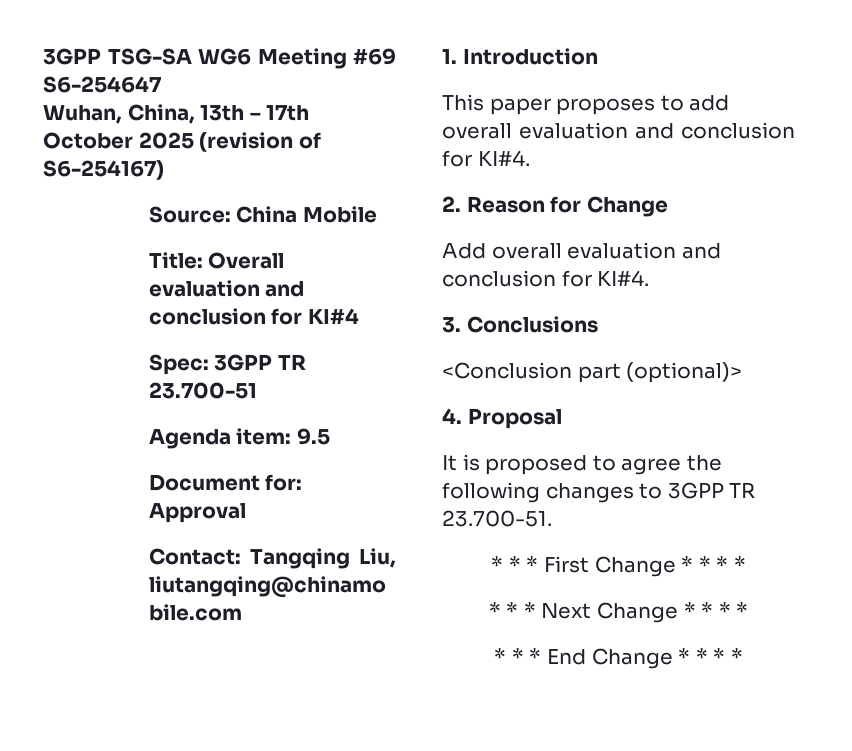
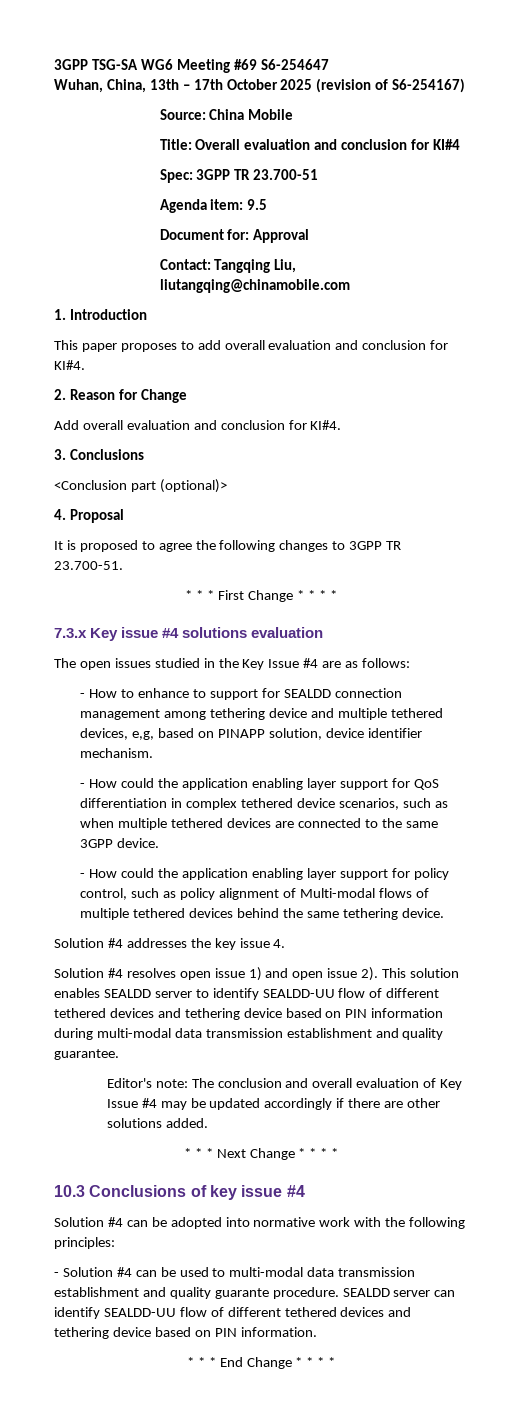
+ 7.3.x Key issue #4 solutions evaluation
+ The open issues studied in the Key Issue #4 are as follows:
+ - How to enhance to support for SEALDD connection management among tethering device and multiple tethered devices, e,g, based on PINAPP solution, device identifier mechanism.
+ - How could the application enabling layer support for QoS differentiation in complex tethered device scenarios, such as when multiple tethered devices are connected to the same 3GPP device.
+ - How could the application enabling layer support for policy control, such as policy alignment of Multi-modal flows of multiple tethered devices behind the same tethering device.
+ Solution #4 addresses the key issue 4.
+ Solution #4 resolves open issue 1) and open issue 2). This solution enables SEALDD server to identify SEALDD-UU flow of different tethered devices and tethering device based on PIN information during multi-modal data transmission establishment and quality guarantee.
+ Editor's note: The conclusion and overall evaluation of Key Issue #4 may be updated accordingly if there are other solutions added.
+ 10.3 Conclusions of key issue #4
+ Solution #4 can be adopted into normative work with the following principles:
+ - Solution #4 can be used to multi-modal data transmission establishment and quality guarante procedure. SEALDD server can identify SEALDD-UU flow of different tethered devices and tethering device based on PIN information.

